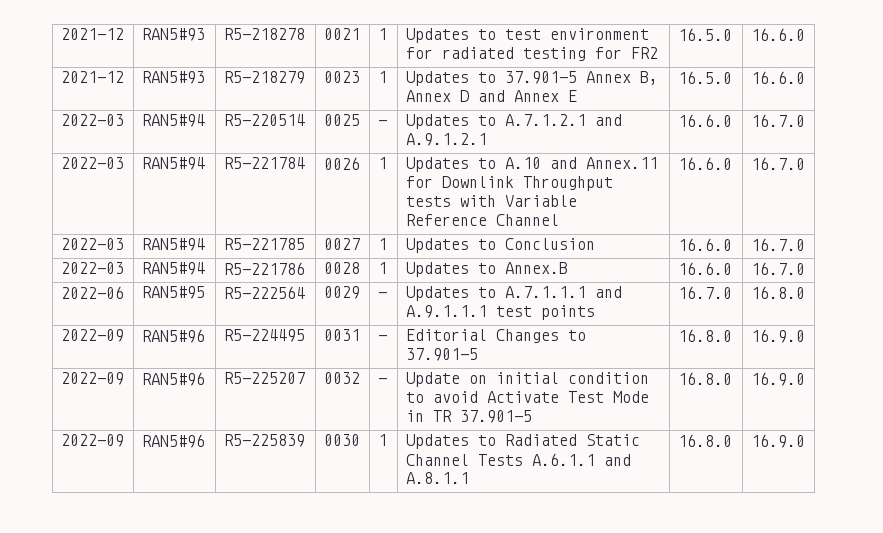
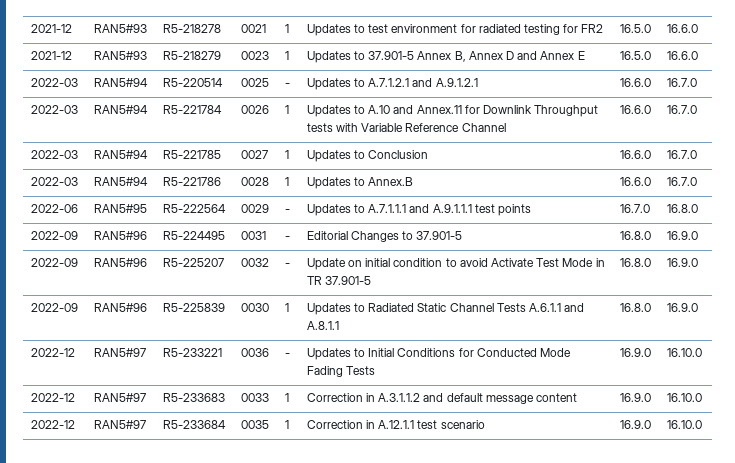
+ 2022-12 | RAN5#97 | R5-233221 | 0036 | - | Updates to Initial Conditions for Conducted Mode Fading Tests | 16.9.0 | 16.10.0
+ 2022-12 | RAN5#97 | R5-233683 | 0033 | 1 | Correction in A.3.1.1.2 and default message content | 16.9.0 | 16.10.0
+ 2022-12 | RAN5#97 | R5-233684 | 0035 | 1 | Correction in A.12.1.1 test scenario | 16.9.0 | 16.10.0

